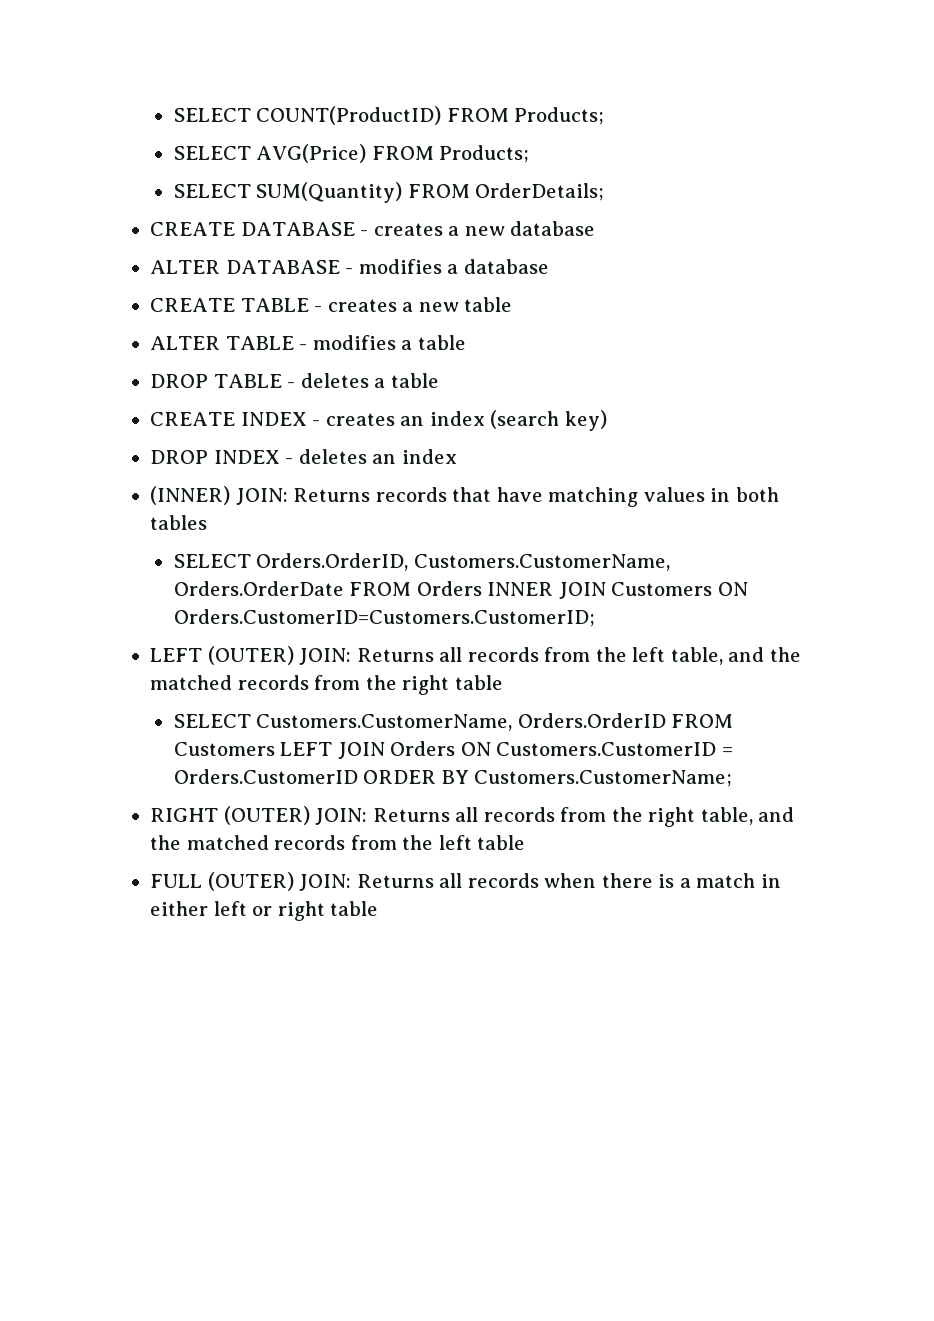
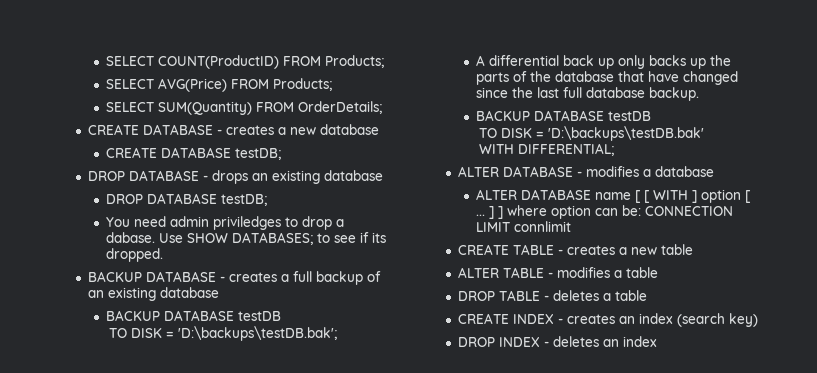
+ CREATE DATABASE testDB;
+ DROP DATABASE - drops an existing database
+ DROP DATABASE testDB;
+ You need admin priviledges to drop a dabase. Use SHOW DATABASES; to see if its dropped.
+ BACKUP DATABASE - creates a full backup of an existing database
+ BACKUP DATABASE testDB
+ TO DISK = 'D:\backups\testDB.bak';
+ A differential back up only backs up the parts of the database that have changed since the last full database backup.
+ BACKUP DATABASE testDB
+ TO DISK = 'D:\backups\testDB.bak'
+ WITH DIFFERENTIAL;
+ ALTER DATABASE name [ [ WITH ] option [ ... ] ] where option can be: CONNECTION LIMIT connlimit
- (INNER) JOIN: Returns records that have matching values in both tables
- SELECT Orders.OrderID, Customers.CustomerName, Orders.OrderDate FROM Orders INNER JOIN Customers ON Orders.CustomerID=Customers.CustomerID;
- LEFT (OUTER) JOIN: Returns all records from the left table, and the matched records from the right table
- SELECT Customers.CustomerName, Orders.OrderID FROM Customers LEFT JOIN Orders ON Customers.CustomerID = Orders.CustomerID ORDER BY Customers.CustomerName;
- RIGHT (OUTER) JOIN: Returns all records from the right table, and the matched records from the left table
- FULL (OUTER) JOIN: Returns all records when there is a match in either left or right table

